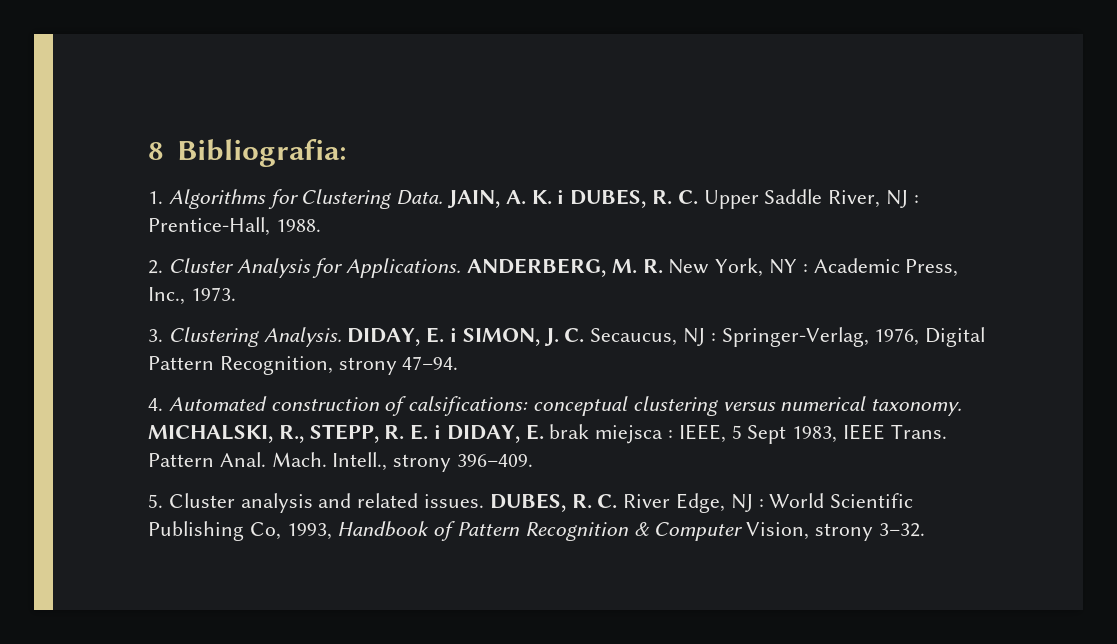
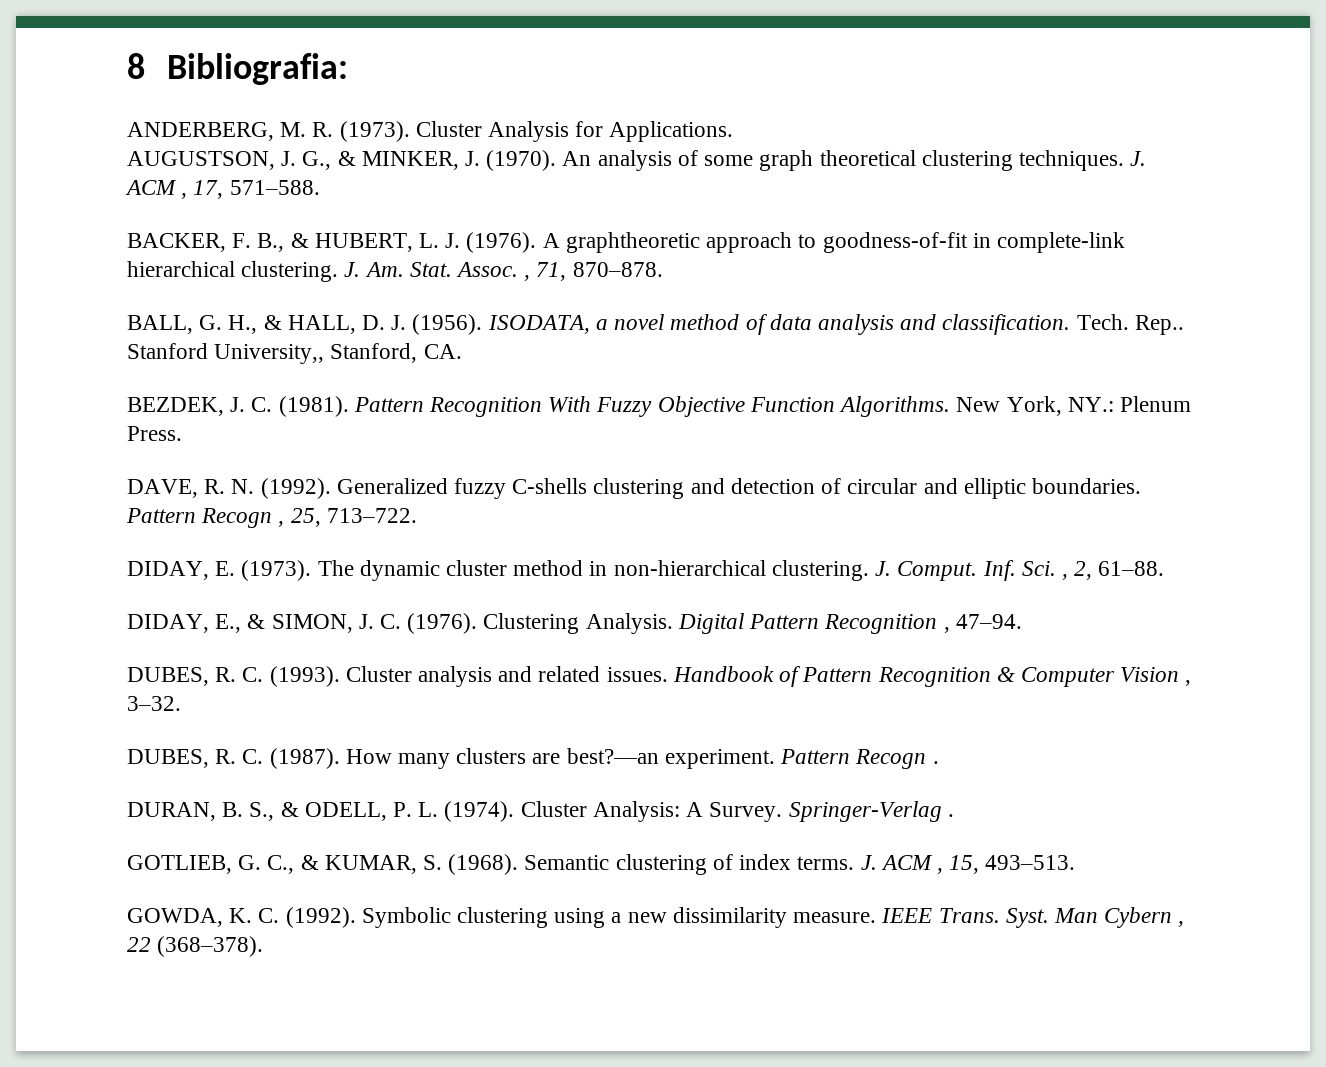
- 1. Algorithms for Clustering Data. JAIN, A. K. i DUBES, R. C. Upper Saddle River, NJ : Prentice-Hall, 1988.
- 2. Cluster Analysis for Applications. ANDERBERG, M. R. New York, NY : Academic Press, Inc., 1973.
- 3. Clustering Analysis. DIDAY, E. i SIMON, J. C. Secaucus, NJ : Springer-Verlag, 1976, Digital Pattern Recognition, strony 47–94.
- 4. Automated construction of calsifications: conceptual clustering versus numerical taxonomy. MICHALSKI, R., STEPP, R. E. i DIDAY, E. brak miejsca : IEEE, 5 Sept 1983, IEEE Trans. Pattern Anal. Mach. Intell., strony 396–409.
- 5. Cluster analysis and related issues.
+ ANDERBERG, M. R. (1973). Cluster Analysis for Applications.
+ AUGUSTSON, J. G., & MINKER, J. (1970). An analysis of some graph theoretical clustering techniques. J. ACM , 17, 571–588.
+ BACKER, F. B., & HUBERT, L. J. (1976). A graphtheoretic approach to goodness-of-fit in complete-link hierarchical clustering. J. Am. Stat. Assoc. , 71, 870–878.
+ BALL, G. H., & HALL, D. J. (1956). ISODATA, a novel method of data analysis and classification. Tech. Rep.. Stanford University,, Stanford, CA.
+ BEZDEK, J. C. (1981). Pattern Recognition With Fuzzy Objective Function Algorithms. New York, NY.: Plenum Press.
+ DAVE, R. N. (1992). Generalized fuzzy C-shells clustering and detection of circular and elliptic boundaries. Pattern Recogn , 25, 713–722.
+ DIDAY, E. (1973). The dynamic cluster method in non-hierarchical clustering. J. Comput. Inf. Sci. , 2, 61–88.
+ DIDAY, E., & SIMON, J. C. (1976). Clustering Analysis. Digital Pattern Recognition , 47–94.
+ DUBES, R. C. (1993). Cluster analysis and related issues.
- DUBES, R. C. River Edge, NJ : World Scientific Publishing Co, 1993, Handbook of Pattern Recognition & Computer Vision, strony 3–32.
+ Handbook of Pattern Recognition & Computer Vision , 3–32.
+ DUBES, R. C. (1987). How many clusters are best?—an experiment. Pattern Recogn .
+ DURAN, B. S., & ODELL, P. L. (1974). Cluster Analysis: A Survey. Springer-Verlag .
+ GOTLIEB, G. C., & KUMAR, S. (1968). Semantic clustering of index terms. J. ACM , 15, 493–513.
+ GOWDA, K. C. (1992). Symbolic clustering using a new dissimilarity measure. IEEE Trans. Syst. Man Cybern , 22 (368–378).

